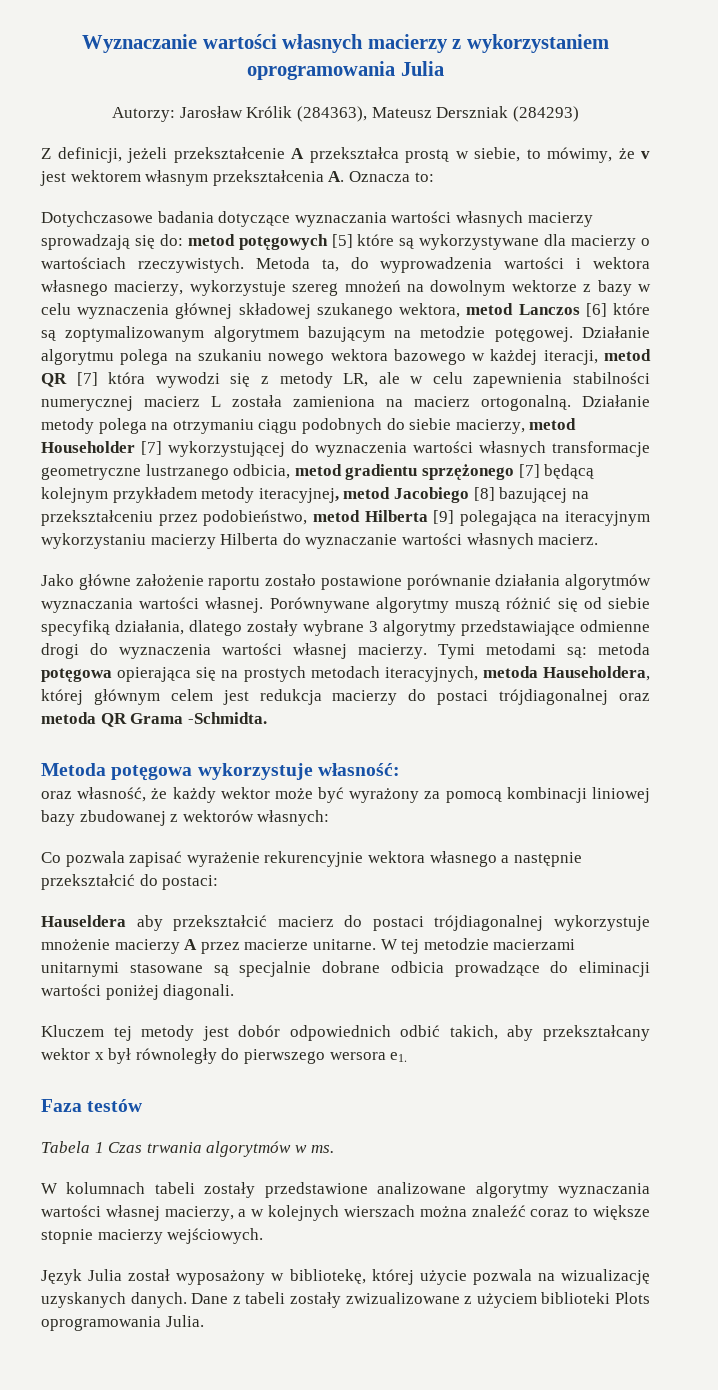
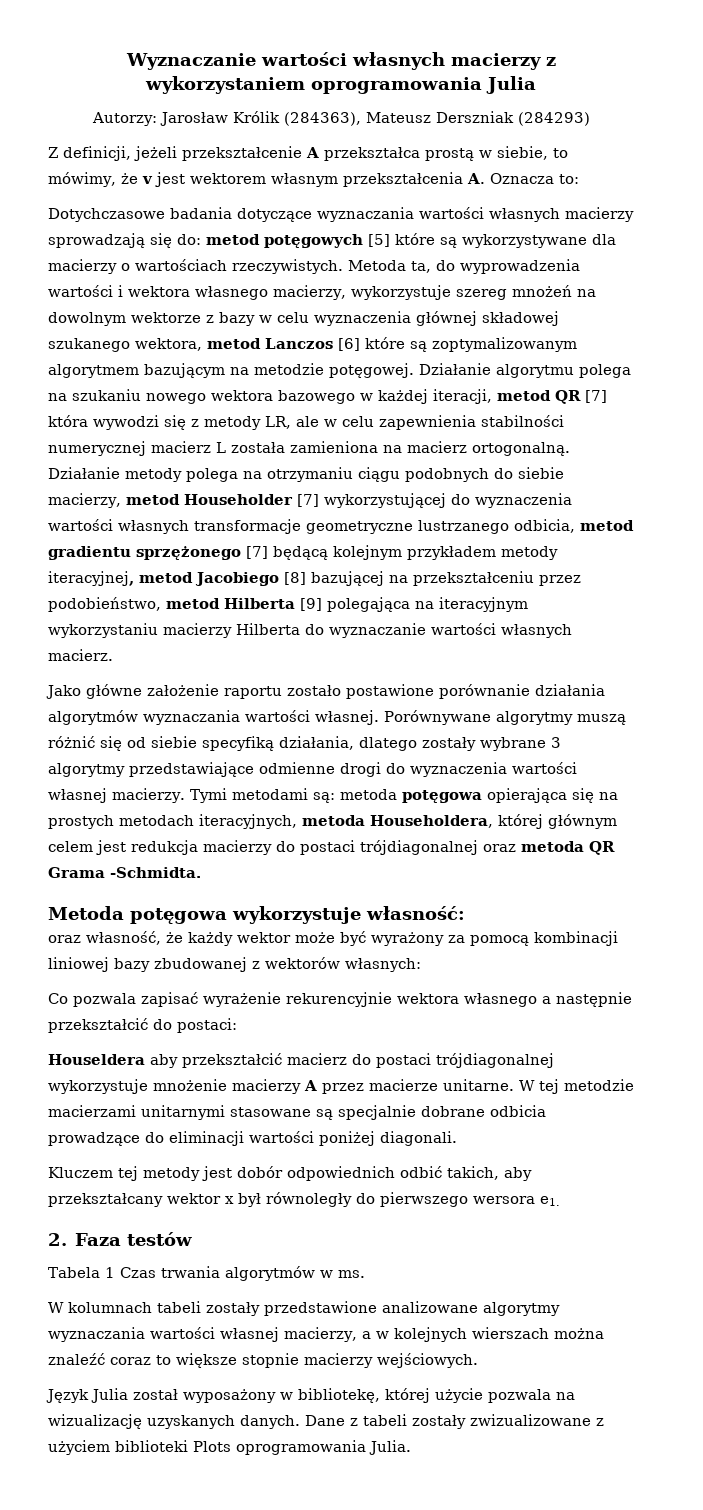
- Tymi metodami są: metoda potęgowa opierająca się na prostych metodach iteracyjnych, metoda Hauseholdera, której głównym celem jest redukcja macierzy do postaci trójdiagonalnej oraz metoda QR Grama -Schmidta.
+ Tymi metodami są: metoda potęgowa opierająca się na prostych metodach iteracyjnych, metoda Householdera, której głównym celem jest redukcja macierzy do postaci trójdiagonalnej oraz metoda QR Grama -Schmidta.
- Hauseldera aby przekształcić macierz do postaci trójdiagonalnej wykorzystuje mnożenie macierzy A przez macierze unitarne.
+ Houseldera aby przekształcić macierz do postaci trójdiagonalnej wykorzystuje mnożenie macierzy A przez macierze unitarne.
- Faza testów
+ 2. Faza testów

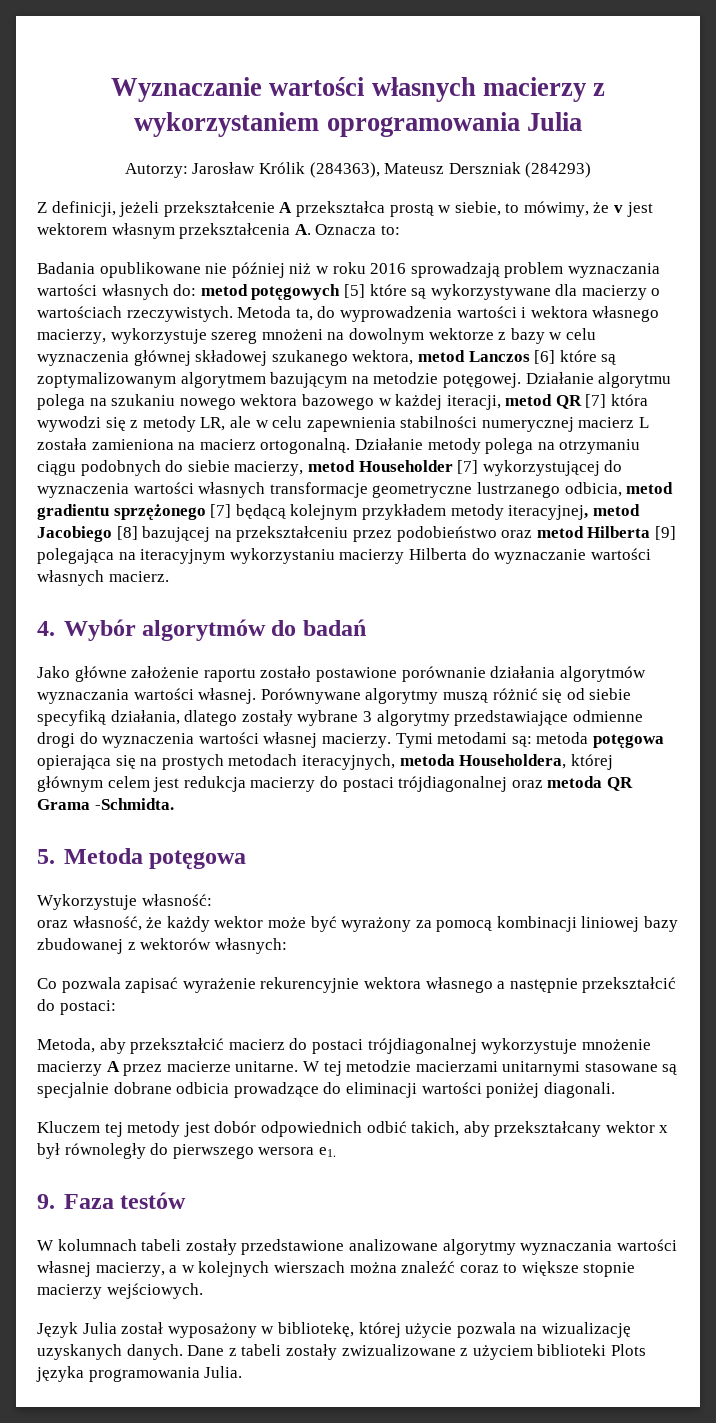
- Dotychczasowe badania dotyczące wyznaczania wartości własnych macierzy sprowadzają się do: metod potęgowych [5] które są wykorzystywane dla macierzy o wartościach rzeczywistych.
+ Badania opublikowane nie później niż w roku 2016 sprowadzają problem wyznaczania wartości własnych do: metod potęgowych [5] które są wykorzystywane dla macierzy o wartościach rzeczywistych.
- Metoda ta, do wyprowadzenia wartości i wektora własnego macierzy, wykorzystuje szereg mnożeń na dowolnym wektorze z bazy w celu wyznaczenia głównej składowej szukanego wektora, metod Lanczos [6] które są zoptymalizowanym algorytmem bazującym na metodzie potęgowej.
+ Metoda ta, do wyprowadzenia wartości i wektora własnego macierzy, wykorzystuje szereg mnożeni na dowolnym wektorze z bazy w celu wyznaczenia głównej składowej szukanego wektora, metod Lanczos [6] które są zoptymalizowanym algorytmem bazującym na metodzie potęgowej.
- Działanie metody polega na otrzymaniu ciągu podobnych do siebie macierzy, metod Householder [7] wykorzystującej do wyznaczenia wartości własnych transformacje geometryczne lustrzanego odbicia, metod gradientu sprzężonego [7] będącą kolejnym przykładem metody iteracyjnej, metod Jacobiego [8] bazującej na przekształceniu przez podobieństwo, metod Hilberta [9] polegająca na iteracyjnym wykorzystaniu macierzy Hilberta do wyznaczanie wartości własnych macierz.
+ Działanie metody polega na otrzymaniu ciągu podobnych do siebie macierzy, metod Householder [7] wykorzystującej do wyznaczenia wartości własnych transformacje geometryczne lustrzanego odbicia, metod gradientu sprzężonego [7] będącą kolejnym przykładem metody iteracyjnej, metod Jacobiego [8] bazującej na przekształceniu przez podobieństwo oraz metod Hilberta [9] polegająca na iteracyjnym wykorzystaniu macierzy Hilberta do wyznaczanie wartości własnych macierz.
+ 4. Wybór algorytmów do badań
- Metoda potęgowa wykorzystuje własność:
+ 5. Metoda potęgowa
+ Wykorzystuje własność:
- Houseldera aby przekształcić macierz do postaci trójdiagonalnej wykorzystuje mnożenie macierzy A przez macierze unitarne.
+ Metoda, aby przekształcić macierz do postaci trójdiagonalnej wykorzystuje mnożenie macierzy A przez macierze unitarne.
- 2. Faza testów
+ 9. Faza testów
- Tabela 1 Czas trwania algorytmów w ms.
- Dane z tabeli zostały zwizualizowane z użyciem biblioteki Plots oprogramowania Julia.
+ Dane z tabeli zostały zwizualizowane z użyciem biblioteki Plots języka programowania Julia.

